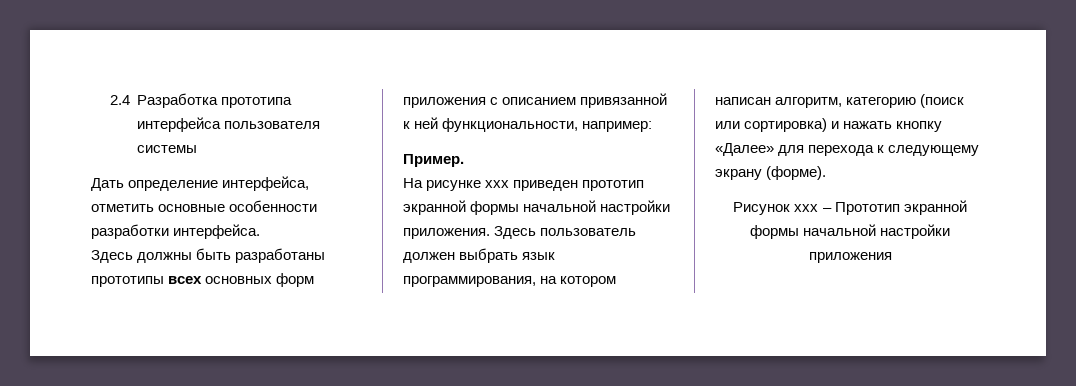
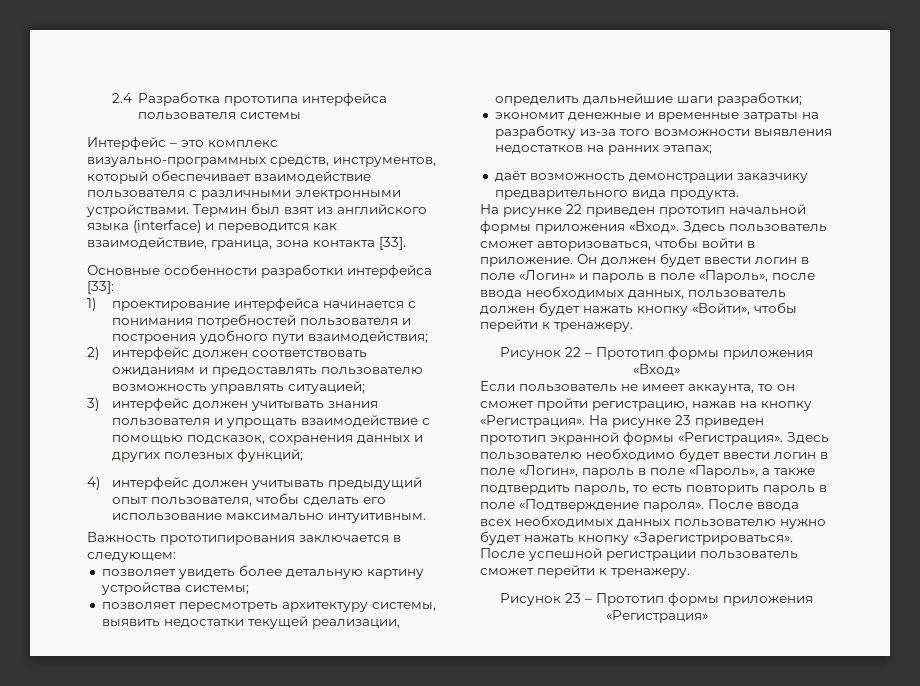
- Дать определение интерфейса, отметить основные особенности разработки интерфейса.
- Здесь должны быть разработаны прототипы всех основных форм приложения с описанием привязанной к ней функциональности, например:
- Пример.
- На рисунке ххх приведен прототип экранной формы начальной настройки приложения. Здесь пользователь должен выбрать язык программирования, на котором написан алгоритм, категорию (поиск или сортировка) и нажать кнопку «Далее» для перехода к следующему экрану (форме).
- Рисунок ххх – Прототип экранной формы начальной настройки приложения
+ Интерфейс – это комплекс визуально-программных средств, инструментов, который обеспечивает взаимодействие пользователя с различными электронными устройствами. Термин был взят из английского языка (interface) и переводится как взаимодействие, граница, зона контакта [33].
+ Основные особенности разработки интерфейса [33]:
+ 1) проектирование интерфейса начинается с понимания потребностей пользователя и построения удобного пути взаимодействия;
+ 2) интерфейс должен соответствовать ожиданиям и предоставлять пользователю возможность управлять ситуацией;
+ 3) интерфейс должен учитывать знания пользователя и упрощать взаимодействие с помощью подсказок, сохранения данных и других полезных функций;
+ 4) интерфейс должен учитывать предыдущий опыт пользователя, чтобы сделать его использование максимально интуитивным.
+ Важность прототипирования заключается в следующем:
+ позволяет увидеть более детальную картину устройства системы;
+ позволяет пересмотреть архитектуру системы, выявить недостатки текущей реализации, определить дальнейшие шаги разработки;
+ экономит денежные и временные затраты на разработку из-за того возможности выявления недостатков на ранних этапах;
+ даёт возможность демонстрации заказчику предварительного вида продукта.
+ На рисунке 22 приведен прототип начальной формы приложения «Вход». Здесь пользователь сможет авторизоваться, чтобы войти в приложение. Он должен будет ввести логин в поле «Логин» и пароль в поле «Пароль», после ввода необходимых данных, пользователь должен будет нажать кнопку «Войти», чтобы перейти к тренажеру.
+ Рисунок 22 – Прототип формы приложения «Вход»
+ Если пользователь не имеет аккаунта, то он сможет пройти регистрацию, нажав на кнопку «Регистрация». На рисунке 23 приведен прототип экранной формы «Регистрация». Здесь пользователю необходимо будет ввести логин в поле «Логин», пароль в поле «Пароль», а также подтвердить пароль, то есть повторить пароль в поле «Подтверждение пароля». После ввода всех необходимых данных пользователю нужно будет нажать кнопку «Зарегистрироваться». После успешной регистрации пользователь сможет перейти к тренажеру.
+ Рисунок 23 – Прототип формы приложения «Регистрация»

